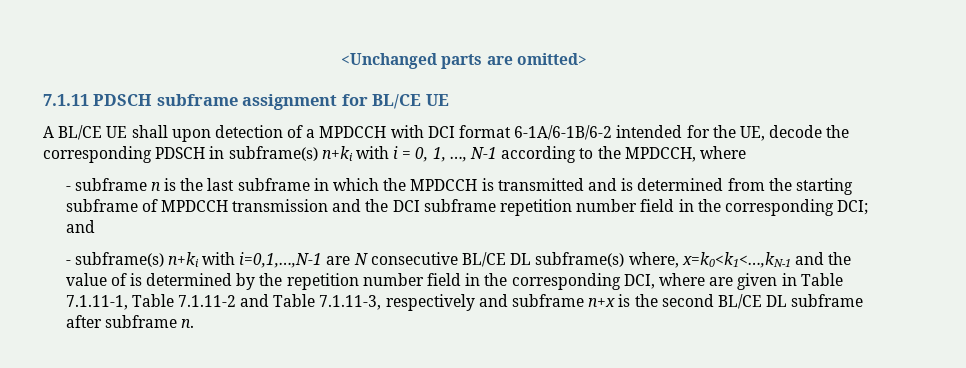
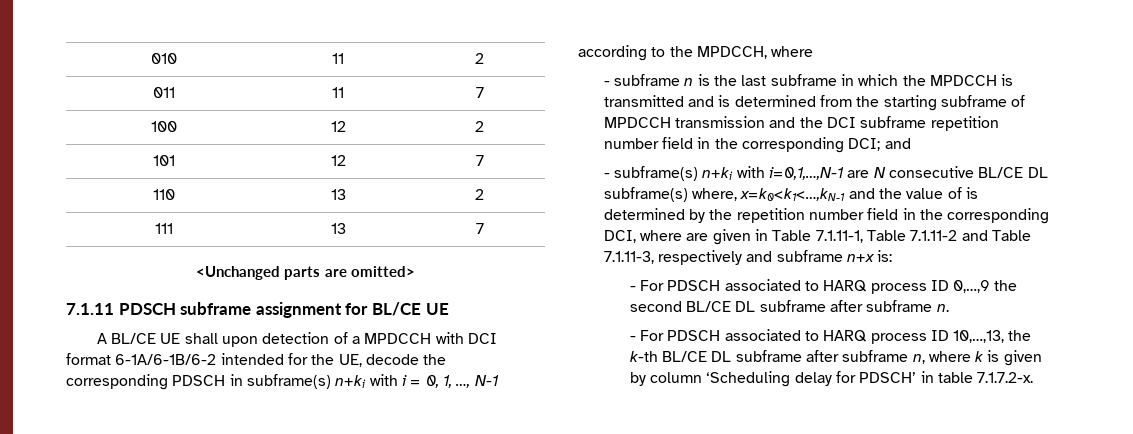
+ 010 | 11 | 2
+ 011 | 11 | 7
+ 100 | 12 | 2
+ 101 | 12 | 7
+ 110 | 13 | 2
+ 111 | 13 | 7
- - subframe(s) n+ki with i=0,1,…,N-1 are N consecutive BL/CE DL subframe(s) where, x=k0<k1<…,kN-1 and the value of is determined by the repetition number field in the corresponding DCI, where are given in Table 7.1.11-1, Table 7.1.11-2 and Table 7.1.11-3, respectively and subframe n+x is the second BL/CE DL subframe after subframe n.
+ - subframe(s) n+ki with i=0,1,…,N-1 are N consecutive BL/CE DL subframe(s) where, x=k0<k1<…,kN-1 and the value of is determined by the repetition number field in the corresponding DCI, where are given in Table 7.1.11-1, Table 7.1.11-2 and Table 7.1.11-3, respectively and subframe n+x is:
+ - For PDSCH associated to HARQ process ID 0,…,9 the second BL/CE DL subframe after subframe n.
+ - For PDSCH associated to HARQ process ID 10,…,13, the k-th BL/CE DL subframe after subframe n, where k is given by column ‘Scheduling delay for PDSCH’ in table 7.1.7.2-x.

